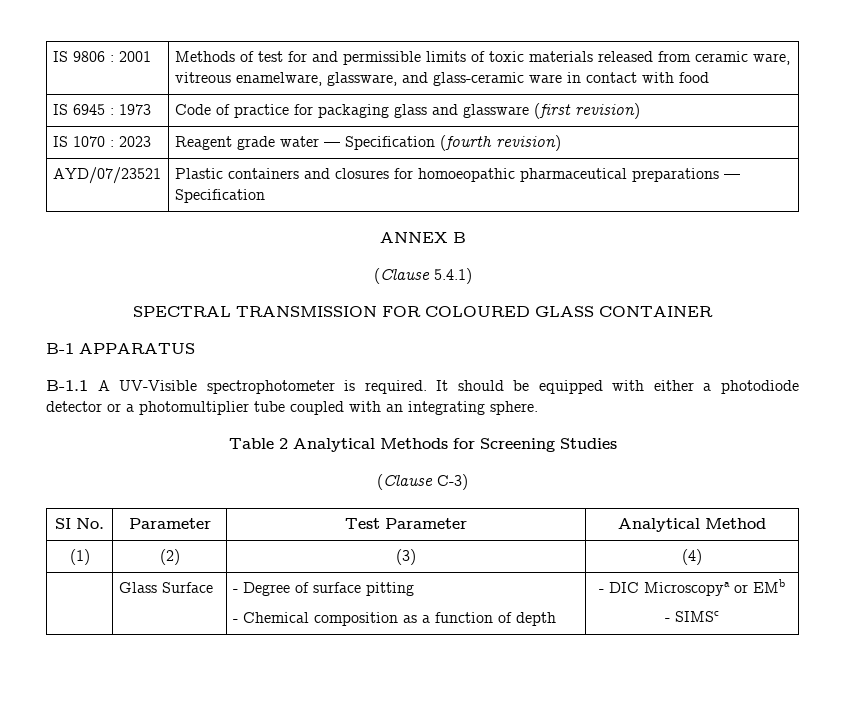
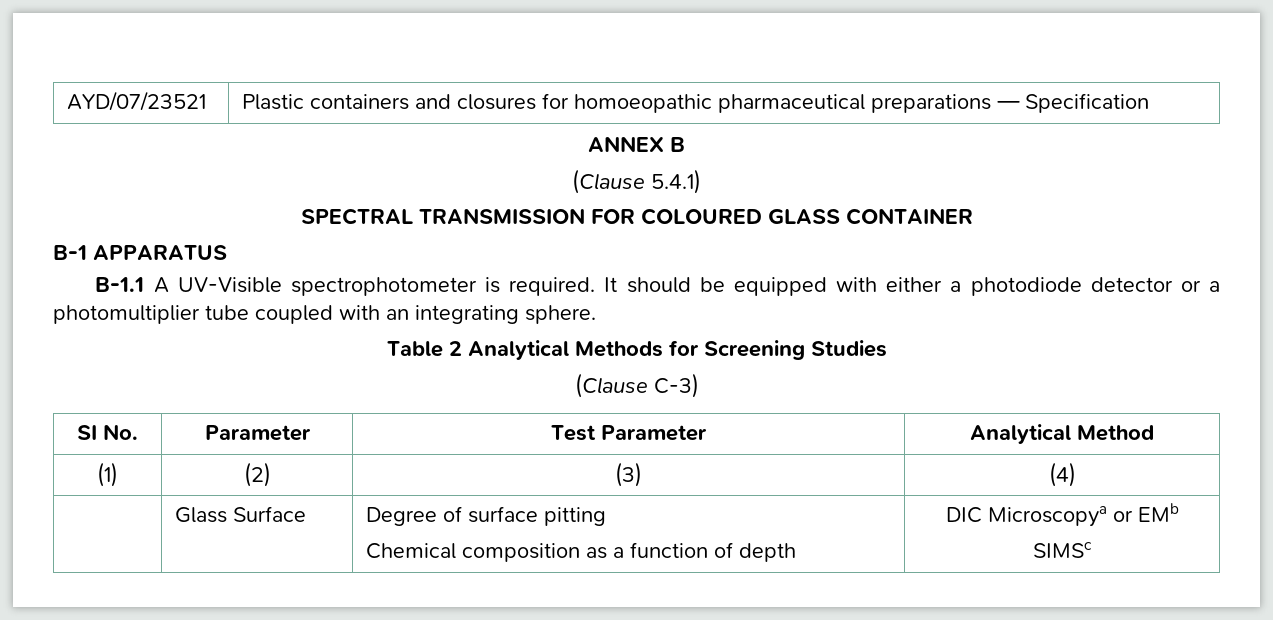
- IS 9806 : 2001 | Methods of test for and permissible limits of toxic materials released from ceramic ware, vitreous enamelware, glassware, and glass-ceramic ware in contact with food
- IS 6945 : 1973 | Code of practice for packaging glass and glassware (first revision)
- IS 1070 : 2023 | Reagent grade water — Specification (fourth revision)
- | Glass Surface | - Degree of surface pitting
- - Chemical composition as a function of depth | - DIC Microscopya or EMb
- - SIMSc
+ | Glass Surface | Degree of surface pitting
+ Chemical composition as a function of depth | DIC Microscopya or EMb
+ SIMSc

